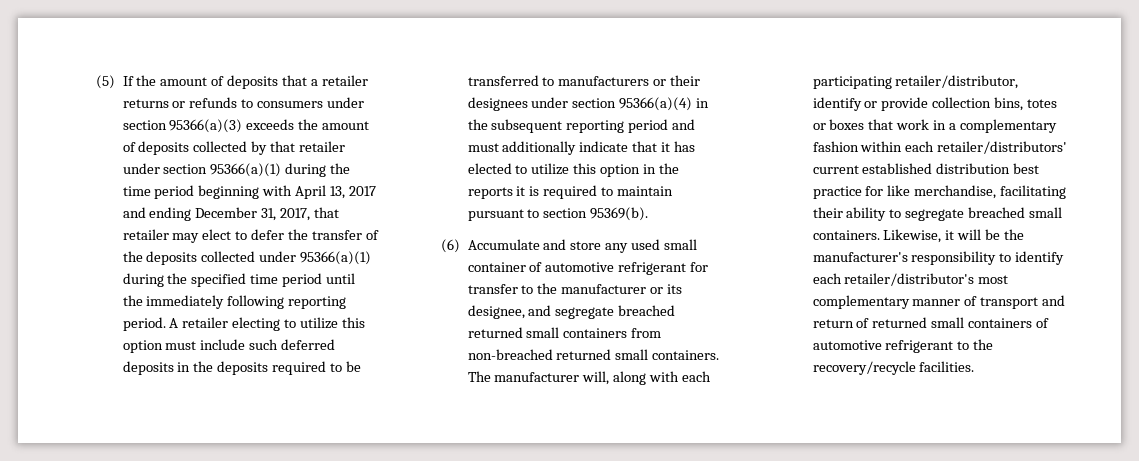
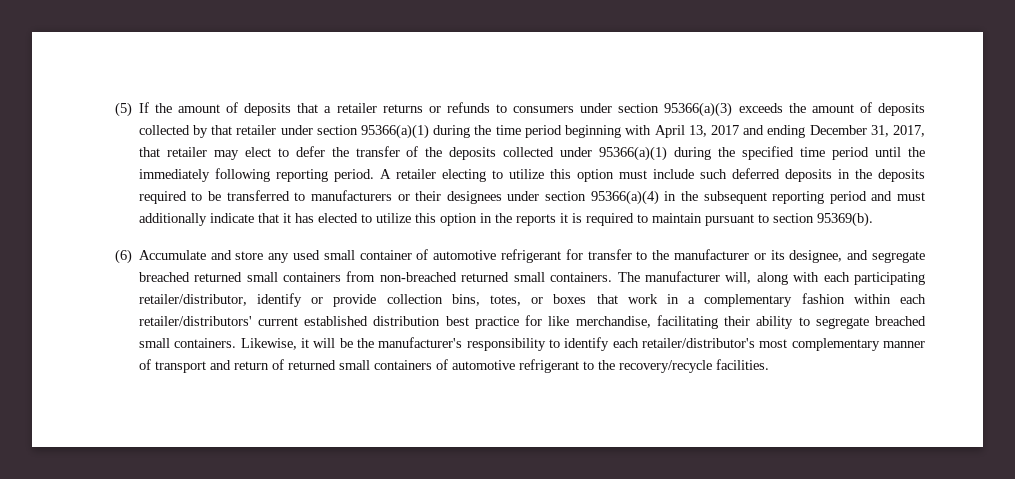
- The manufacturer will, along with each participating retailer/distributor, identify or provide collection bins, totes or boxes that work in a complementary fashion within each retailer/distributors' current established distribution best practice for like merchandise, facilitating their ability to segregate breached small containers.
+ The manufacturer will, along with each participating retailer/distributor, identify or provide collection bins, totes, or boxes that work in a complementary fashion within each retailer/distributors' current established distribution best practice for like merchandise, facilitating their ability to segregate breached small containers.

